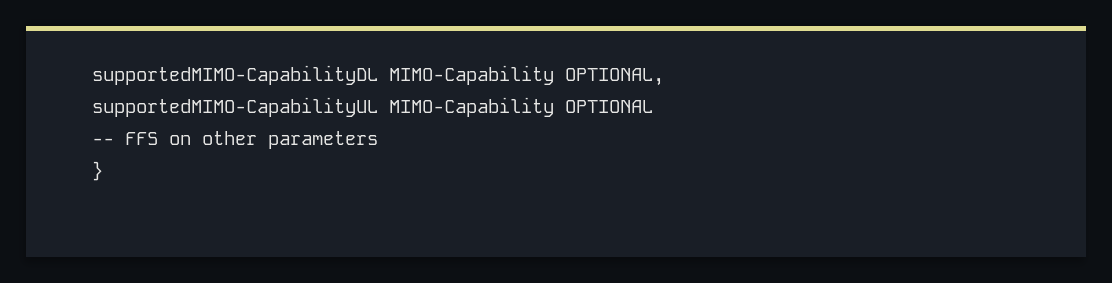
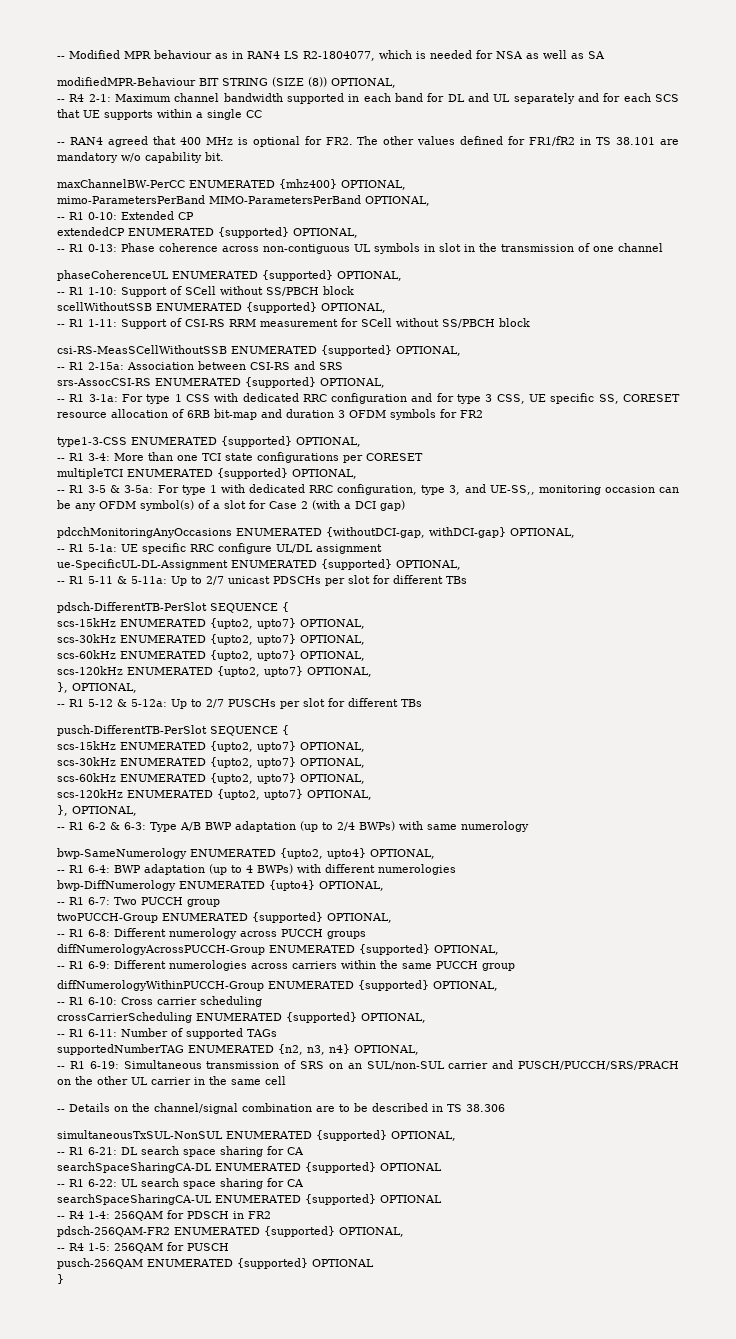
- supportedMIMO-CapabilityDL MIMO-Capability OPTIONAL,
- supportedMIMO-CapabilityUL MIMO-Capability OPTIONAL
- -- FFS on other parameters
+ -- Modified MPR behaviour as in RAN4 LS R2-1804077, which is needed for NSA as well as SA
+ modifiedMPR-Behaviour BIT STRING (SIZE (8)) OPTIONAL,
+ -- R4 2-1: Maximum channel bandwidth supported in each band for DL and UL separately and for each SCS that UE supports within a single CC
+ -- RAN4 agreed that 400 MHz is optional for FR2. The other values defined for FR1/fR2 in TS 38.101 are mandatory w/o capability bit.
+ maxChannelBW-PerCC ENUMERATED {mhz400} OPTIONAL,
+ mimo-ParametersPerBand MIMO-ParametersPerBand OPTIONAL,
+ -- R1 0-10: Extended CP
+ extendedCP ENUMERATED {supported} OPTIONAL,
+ -- R1 0-13: Phase coherence across non-contiguous UL symbols in slot in the transmission of one channel
+ phaseCoherenceUL ENUMERATED {supported} OPTIONAL,
+ -- R1 1-10: Support of SCell without SS/PBCH block
+ scellWithoutSSB ENUMERATED {supported} OPTIONAL,
+ -- R1 1-11: Support of CSI-RS RRM measurement for SCell without SS/PBCH block
+ csi-RS-MeasSCellWithoutSSB ENUMERATED {supported} OPTIONAL,
+ -- R1 2-15a: Association between CSI-RS and SRS
+ srs-AssocCSI-RS ENUMERATED {supported} OPTIONAL,
+ -- R1 3-1a: For type 1 CSS with dedicated RRC configuration and for type 3 CSS, UE specific SS, CORESET resource allocation of 6RB bit-map and duration 3 OFDM symbols for FR2
+ type1-3-CSS ENUMERATED {supported} OPTIONAL,
+ -- R1 3-4: More than one TCI state configurations per CORESET
+ multipleTCI ENUMERATED {supported} OPTIONAL,
+ -- R1 3-5 & 3-5a: For type 1 with dedicated RRC configuration, type 3, and UE-SS,, monitoring occasion can be any OFDM symbol(s) of a slot for Case 2 (with a DCI gap)
+ pdcchMonitoringAnyOccasions ENUMERATED {withoutDCI-gap, withDCI-gap} OPTIONAL,
+ -- R1 5-1a: UE specific RRC configure UL/DL assignment
+ ue-SpecificUL-DL-Assignment ENUMERATED {supported} OPTIONAL,
+ -- R1 5-11 & 5-11a: Up to 2/7 unicast PDSCHs per slot for different TBs
+ pdsch-DifferentTB-PerSlot SEQUENCE {
+ scs-15kHz ENUMERATED {upto2, upto7} OPTIONAL,
+ scs-30kHz ENUMERATED {upto2, upto7} OPTIONAL,
+ scs-60kHz ENUMERATED {upto2, upto7} OPTIONAL,
+ scs-120kHz ENUMERATED {upto2, upto7} OPTIONAL,
+ }, OPTIONAL,
+ -- R1 5-12 & 5-12a: Up to 2/7 PUSCHs per slot for different TBs
+ pusch-DifferentTB-PerSlot SEQUENCE {
+ scs-15kHz ENUMERATED {upto2, upto7} OPTIONAL,
+ scs-30kHz ENUMERATED {upto2, upto7} OPTIONAL,
+ scs-60kHz ENUMERATED {upto2, upto7} OPTIONAL,
+ scs-120kHz ENUMERATED {upto2, upto7} OPTIONAL,
+ }, OPTIONAL,
+ -- R1 6-2 & 6-3: Type A/B BWP adaptation (up to 2/4 BWPs) with same numerology
+ bwp-SameNumerology ENUMERATED {upto2, upto4} OPTIONAL,
+ -- R1 6-4: BWP adaptation (up to 4 BWPs) with different numerologies
+ bwp-DiffNumerology ENUMERATED {upto4} OPTIONAL,
+ -- R1 6-7: Two PUCCH group
+ twoPUCCH-Group ENUMERATED {supported} OPTIONAL,
+ -- R1 6-8: Different numerology across PUCCH groups
+ diffNumerologyAcrossPUCCH-Group ENUMERATED {supported} OPTIONAL,
+ -- R1 6-9: Different numerologies across carriers within the same PUCCH group
+ diffNumerologyWithinPUCCH-Group ENUMERATED {supported} OPTIONAL,
+ -- R1 6-10: Cross carrier scheduling
+ crossCarrierScheduling ENUMERATED {supported} OPTIONAL,
+ -- R1 6-11: Number of supported TAGs
+ supportedNumberTAG ENUMERATED {n2, n3, n4} OPTIONAL,
+ -- R1 6-19: Simultaneous transmission of SRS on an SUL/non-SUL carrier and PUSCH/PUCCH/SRS/PRACH on the other UL carrier in the same cell
+ -- Details on the channel/signal combination are to be described in TS 38.306
+ simultaneousTxSUL-NonSUL ENUMERATED {supported} OPTIONAL,
+ -- R1 6-21: DL search space sharing for CA
+ searchSpaceSharingCA-DL ENUMERATED {supported} OPTIONAL
+ -- R1 6-22: UL search space sharing for CA
+ searchSpaceSharingCA-UL ENUMERATED {supported} OPTIONAL
+ -- R4 1-4: 256QAM for PDSCH in FR2
+ pdsch-256QAM-FR2 ENUMERATED {supported} OPTIONAL,
+ -- R4 1-5: 256QAM for PUSCH
+ pusch-256QAM ENUMERATED {supported} OPTIONAL

